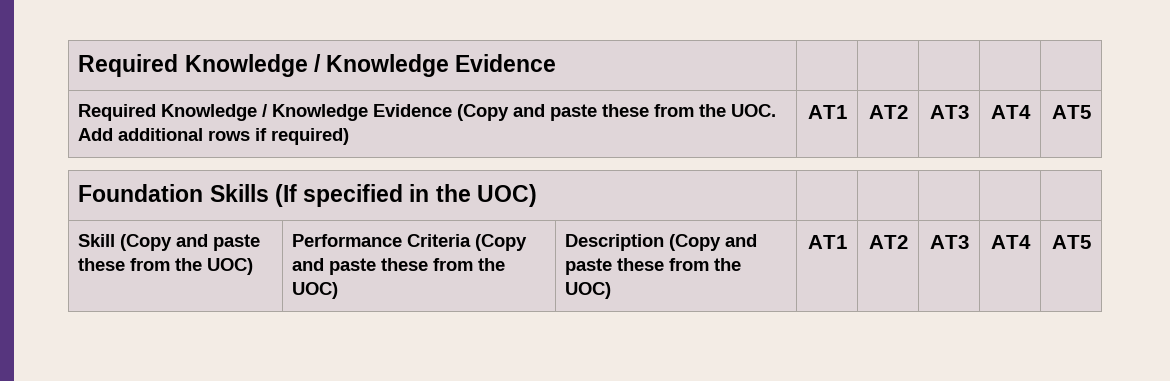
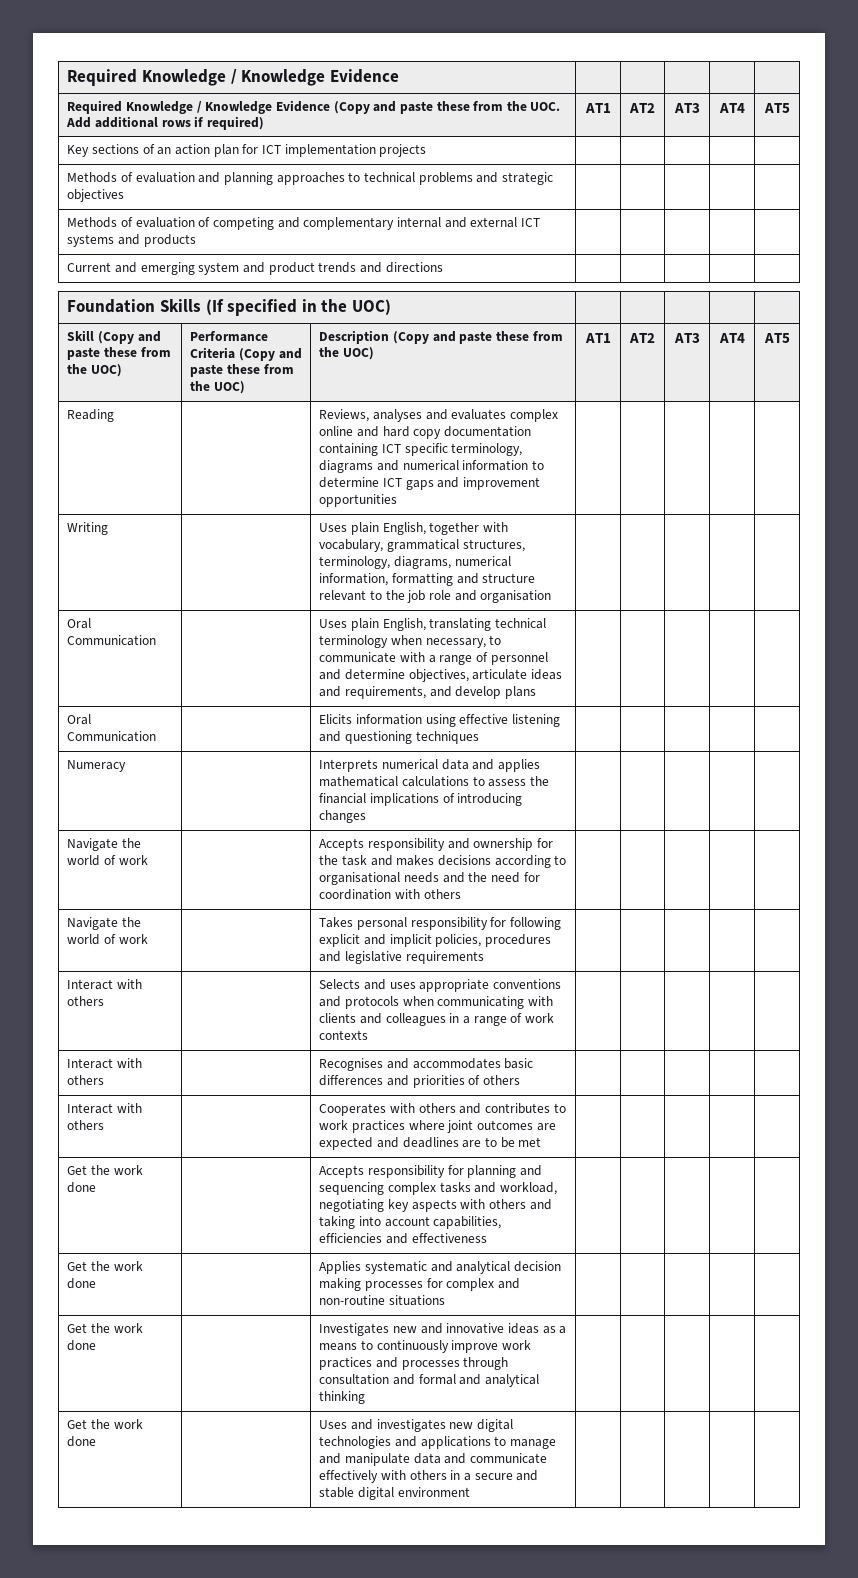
+ Key sections of an action plan for ICT implementation projects | | | | |
+ Methods of evaluation and planning approaches to technical problems and strategic objectives | | | | |
+ Methods of evaluation of competing and complementary internal and external ICT systems and products | | | | |
+ Current and emerging system and product trends and directions | | | | |
+ Reading | | Reviews, analyses and evaluates complex online and hard copy documentation containing ICT specific terminology, diagrams and numerical information to determine ICT gaps and improvement opportunities | | | | |
+ Writing | | Uses plain English, together with vocabulary, grammatical structures, terminology, diagrams, numerical information, formatting and structure relevant to the job role and organisation | | | | |
+ Oral Communication | | Uses plain English, translating technical terminology when necessary, to communicate with a range of personnel and determine objectives, articulate ideas and requirements, and develop plans | | | | |
+ Oral Communication | | Elicits information using effective listening and questioning techniques | | | | |
+ Numeracy | | Interprets numerical data and applies mathematical calculations to assess the financial implications of introducing changes | | | | |
+ Navigate the world of work | | Accepts responsibility and ownership for the task and makes decisions according to organisational needs and the need for coordination with others | | | | |
+ Navigate the world of work | | Takes personal responsibility for following explicit and implicit policies, procedures and legislative requirements | | | | |
+ Interact with others | | Selects and uses appropriate conventions and protocols when communicating with clients and colleagues in a range of work contexts | | | | |
+ Interact with others | | Recognises and accommodates basic differences and priorities of others | | | | |
+ Interact with others | | Cooperates with others and contributes to work practices where joint outcomes are expected and deadlines are to be met | | | | |
+ Get the work done | | Accepts responsibility for planning and sequencing complex tasks and workload, negotiating key aspects with others and taking into account capabilities, efficiencies and effectiveness | | | | |
+ Get the work done | | Applies systematic and analytical decision making processes for complex and non-routine situations | | | | |
+ Get the work done | | Investigates new and innovative ideas as a means to continuously improve work practices and processes through consultation and formal and analytical thinking | | | | |
+ Get the work done | | Uses and investigates new digital technologies and applications to manage and manipulate data and communicate effectively with others in a secure and stable digital environment | | | | |

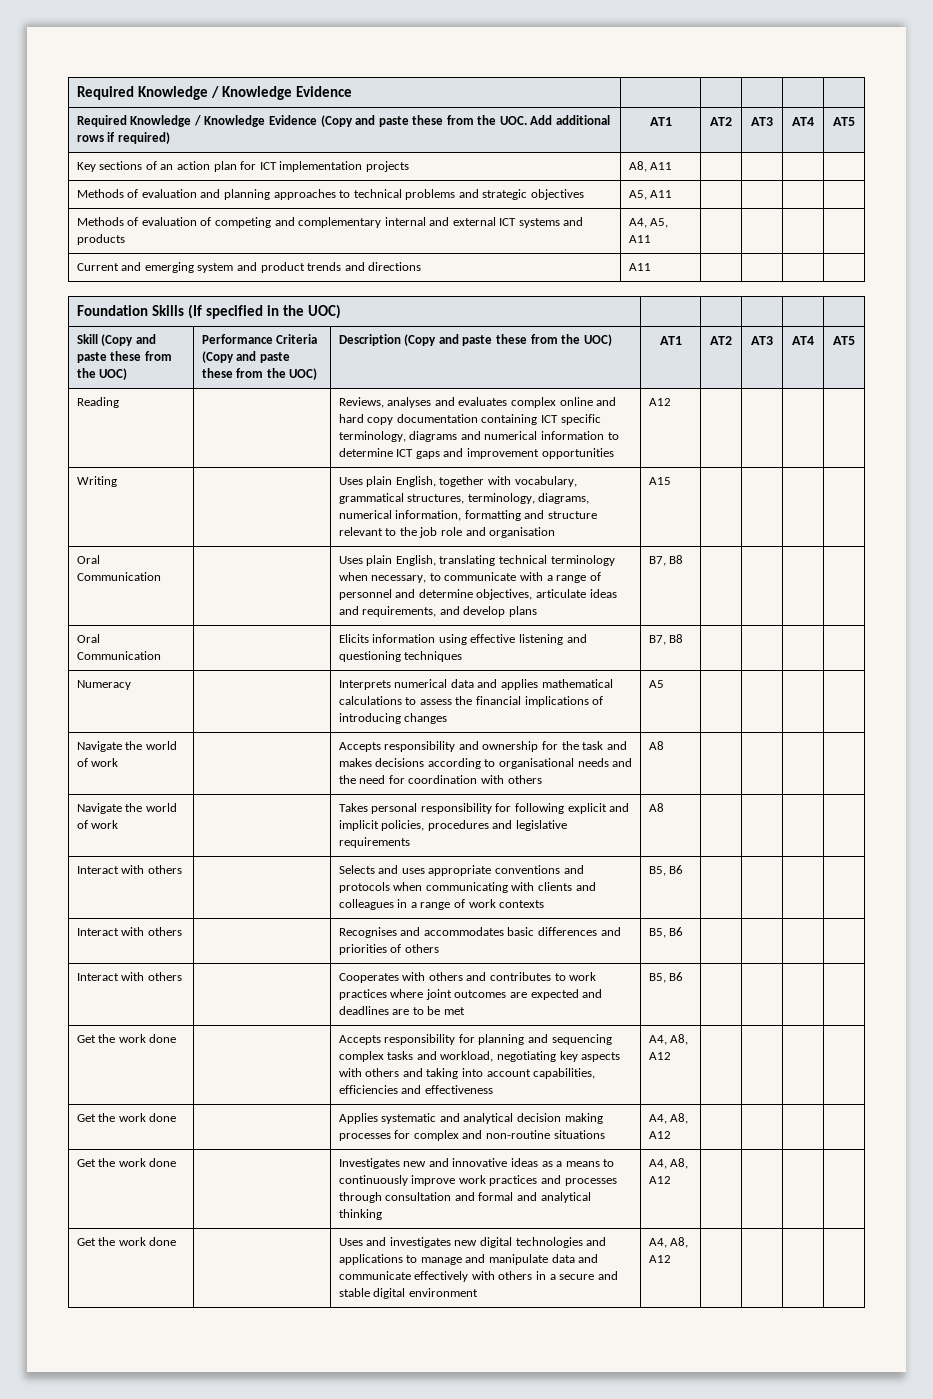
- Key sections of an action plan for ICT implementation projects | | | | |
+ Key sections of an action plan for ICT implementation projects | A8, A11 | | | |
- Methods of evaluation and planning approaches to technical problems and strategic objectives | | | | |
+ Methods of evaluation and planning approaches to technical problems and strategic objectives | A5, A11 | | | |
- Methods of evaluation of competing and complementary internal and external ICT systems and products | | | | |
+ Methods of evaluation of competing and complementary internal and external ICT systems and products | A4, A5, A11 | | | |
- Current and emerging system and product trends and directions | | | | |
+ Current and emerging system and product trends and directions | A11 | | | |
- Reading | | Reviews, analyses and evaluates complex online and hard copy documentation containing ICT specific terminology, diagrams and numerical information to determine ICT gaps and improvement opportunities | | | | |
+ Reading | | Reviews, analyses and evaluates complex online and hard copy documentation containing ICT specific terminology, diagrams and numerical information to determine ICT gaps and improvement opportunities | A12 | | | |
- Writing | | Uses plain English, together with vocabulary, grammatical structures, terminology, diagrams, numerical information, formatting and structure relevant to the job role and organisation | | | | |
+ Writing | | Uses plain English, together with vocabulary, grammatical structures, terminology, diagrams, numerical information, formatting and structure relevant to the job role and organisation | A15 | | | |
- Oral Communication | | Uses plain English, translating technical terminology when necessary, to communicate with a range of personnel and determine objectives, articulate ideas and requirements, and develop plans | | | | |
+ Oral Communication | | Uses plain English, translating technical terminology when necessary, to communicate with a range of personnel and determine objectives, articulate ideas and requirements, and develop plans | B7, B8 | | | |
- Oral Communication | | Elicits information using effective listening and questioning techniques | | | | |
+ Oral Communication | | Elicits information using effective listening and questioning techniques | B7, B8 | | | |
- Numeracy | | Interprets numerical data and applies mathematical calculations to assess the financial implications of introducing changes | | | | |
+ Numeracy | | Interprets numerical data and applies mathematical calculations to assess the financial implications of introducing changes | A5 | | | |
- Navigate the world of work | | Accepts responsibility and ownership for the task and makes decisions according to organisational needs and the need for coordination with others | | | | |
+ Navigate the world of work | | Accepts responsibility and ownership for the task and makes decisions according to organisational needs and the need for coordination with others | A8 | | | |
- Navigate the world of work | | Takes personal responsibility for following explicit and implicit policies, procedures and legislative requirements | | | | |
+ Navigate the world of work | | Takes personal responsibility for following explicit and implicit policies, procedures and legislative requirements | A8 | | | |
- Interact with others | | Selects and uses appropriate conventions and protocols when communicating with clients and colleagues in a range of work contexts | | | | |
+ Interact with others | | Selects and uses appropriate conventions and protocols when communicating with clients and colleagues in a range of work contexts | B5, B6 | | | |
- Interact with others | | Recognises and accommodates basic differences and priorities of others | | | | |
+ Interact with others | | Recognises and accommodates basic differences and priorities of others | B5, B6 | | | |
- Interact with others | | Cooperates with others and contributes to work practices where joint outcomes are expected and deadlines are to be met | | | | |
+ Interact with others | | Cooperates with others and contributes to work practices where joint outcomes are expected and deadlines are to be met | B5, B6 | | | |
- Get the work done | | Accepts responsibility for planning and sequencing complex tasks and workload, negotiating key aspects with others and taking into account capabilities, efficiencies and effectiveness | | | | |
+ Get the work done | | Accepts responsibility for planning and sequencing complex tasks and workload, negotiating key aspects with others and taking into account capabilities, efficiencies and effectiveness | A4, A8, A12 | | | |
- Get the work done | | Applies systematic and analytical decision making processes for complex and non-routine situations | | | | |
+ Get the work done | | Applies systematic and analytical decision making processes for complex and non-routine situations | A4, A8, A12 | | | |
- Get the work done | | Investigates new and innovative ideas as a means to continuously improve work practices and processes through consultation and formal and analytical thinking | | | | |
+ Get the work done | | Investigates new and innovative ideas as a means to continuously improve work practices and processes through consultation and formal and analytical thinking | A4, A8, A12 | | | |
- Get the work done | | Uses and investigates new digital technologies and applications to manage and manipulate data and communicate effectively with others in a secure and stable digital environment | | | | |
+ Get the work done | | Uses and investigates new digital technologies and applications to manage and manipulate data and communicate effectively with others in a secure and stable digital environment | A4, A8, A12 | | | |

